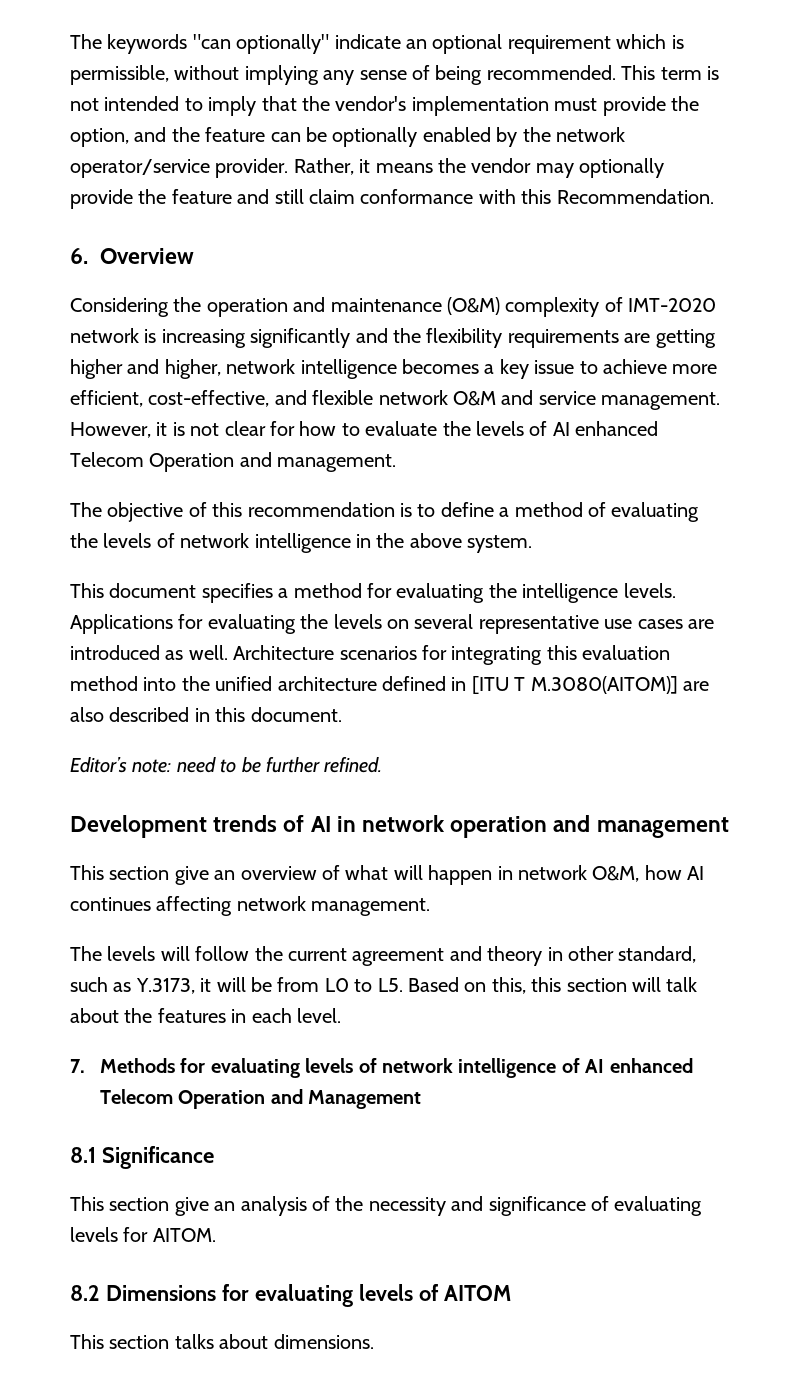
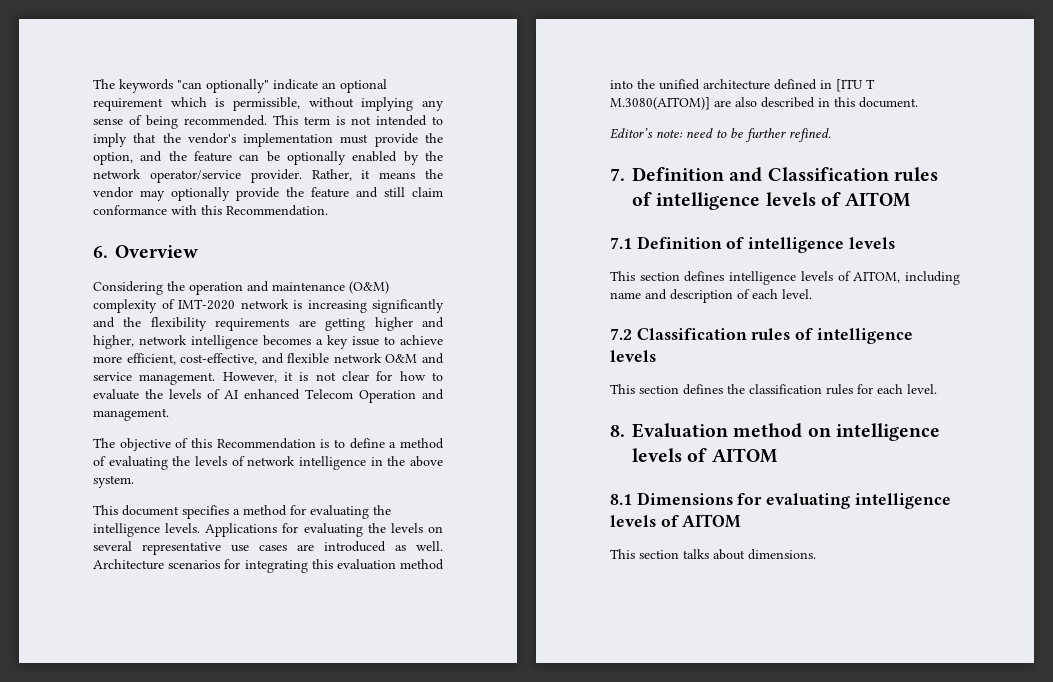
- The objective of this recommendation is to define a method of evaluating the levels of network intelligence in the above system.
+ The objective of this Recommendation is to define a method of evaluating the levels of network intelligence in the above system.
- Development trends of AI in network operation and management
- This section give an overview of what will happen in network O&M, how AI continues affecting network management.
- The levels will follow the current agreement and theory in other standard, such as Y.3173, it will be from L0 to L5. Based on this, this section will talk about the features in each level.
- 7. Methods for evaluating levels of network intelligence of AI enhanced Telecom Operation and Management
- 8.1 Significance
- This section give an analysis of the necessity and significance of evaluating levels for AITOM.
- 8.2 Dimensions for evaluating levels of AITOM
+ 7. Definition and Classification rules of intelligence levels of AITOM
+ 7.1 Definition of intelligence levels
+ This section defines intelligence levels of AITOM, including name and description of each level.
+ 7.2 Classification rules of intelligence levels
+ This section defines the classification rules for each level.
+ 8. Evaluation method on intelligence levels of AITOM
+ 8.1 Dimensions for evaluating intelligence levels of AITOM

